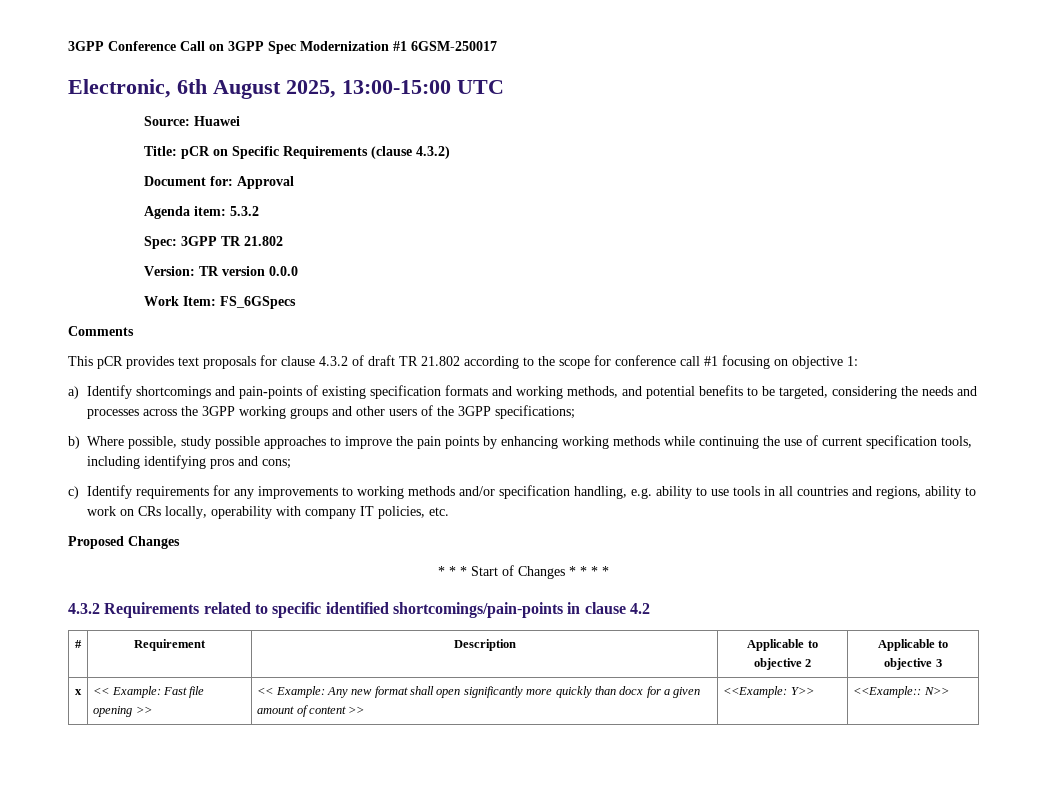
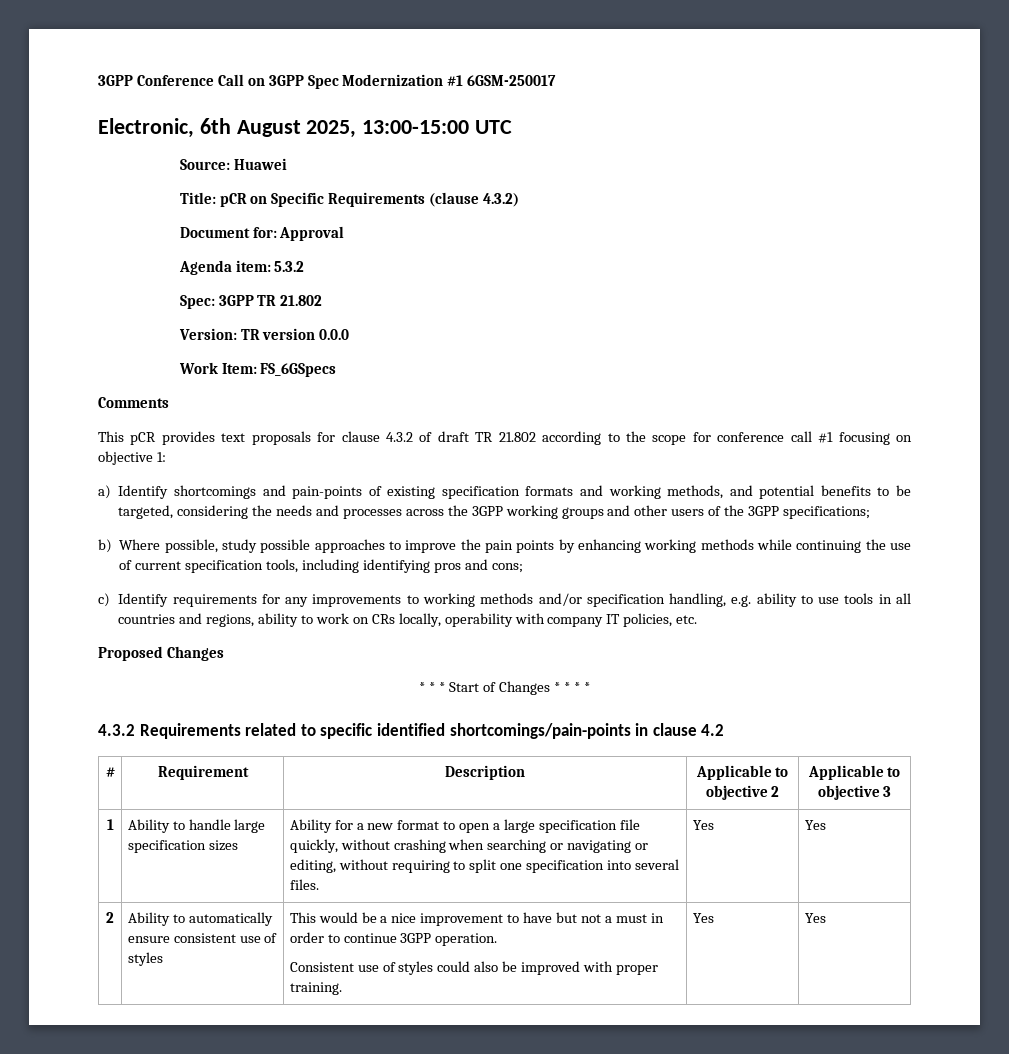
- x | << Example: Fast file opening >> | << Example: Any new format shall open significantly more quickly than docx for a given amount of content >> | <<Example: Y>> | <<Example:: N>>
+ 1 | Ability to handle large specification sizes | Ability for a new format to open a large specification file quickly, without crashing when searching or navigating or editing, without requiring to split one specification into several files. | Yes | Yes
+ 2 | Ability to automatically ensure consistent use of styles | This would be a nice improvement to have but not a must in order to continue 3GPP operation.
+ Consistent use of styles could also be improved with proper training. | Yes | Yes

